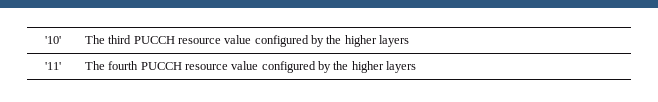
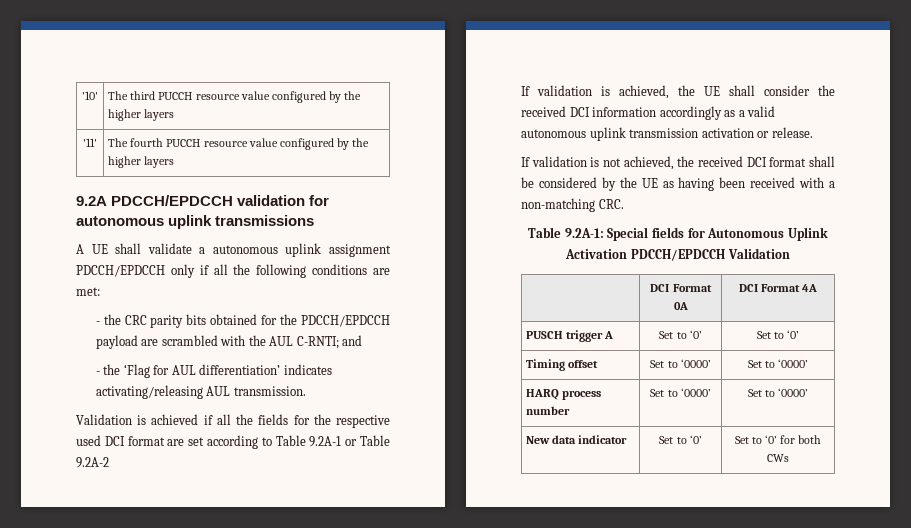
+ 9.2A PDCCH/EPDCCH validation for autonomous uplink transmissions
+ A UE shall validate a autonomous uplink assignment PDCCH/EPDCCH only if all the following conditions are met:
+ - the CRC parity bits obtained for the PDCCH/EPDCCH payload are scrambled with the AUL C-RNTI; and
+ - the ‘Flag for AUL differentiation’ indicates activating/releasing AUL transmission.
+ Validation is achieved if all the fields for the respective used DCI format are set according to Table 9.2A-1 or Table 9.2A-2
+ If validation is achieved, the UE shall consider the received DCI information accordingly as a valid autonomous uplink transmission activation or release.
+ If validation is not achieved, the received DCI format shall be considered by the UE as having been received with a non-matching CRC.
+ Table 9.2A-1: Special fields for Autonomous Uplink Activation PDCCH/EPDCCH Validation
+ | DCI Format 0A | DCI Format 4A
+ PUSCH trigger A | Set to ‘0’ | Set to ‘0’
+ Timing offset | Set to ‘0000’ | Set to ‘0000’
+ HARQ process number | Set to ‘0000’ | Set to ‘0000’
+ New data indicator | Set to ‘0’ | Set to ‘0’ for both CWs

